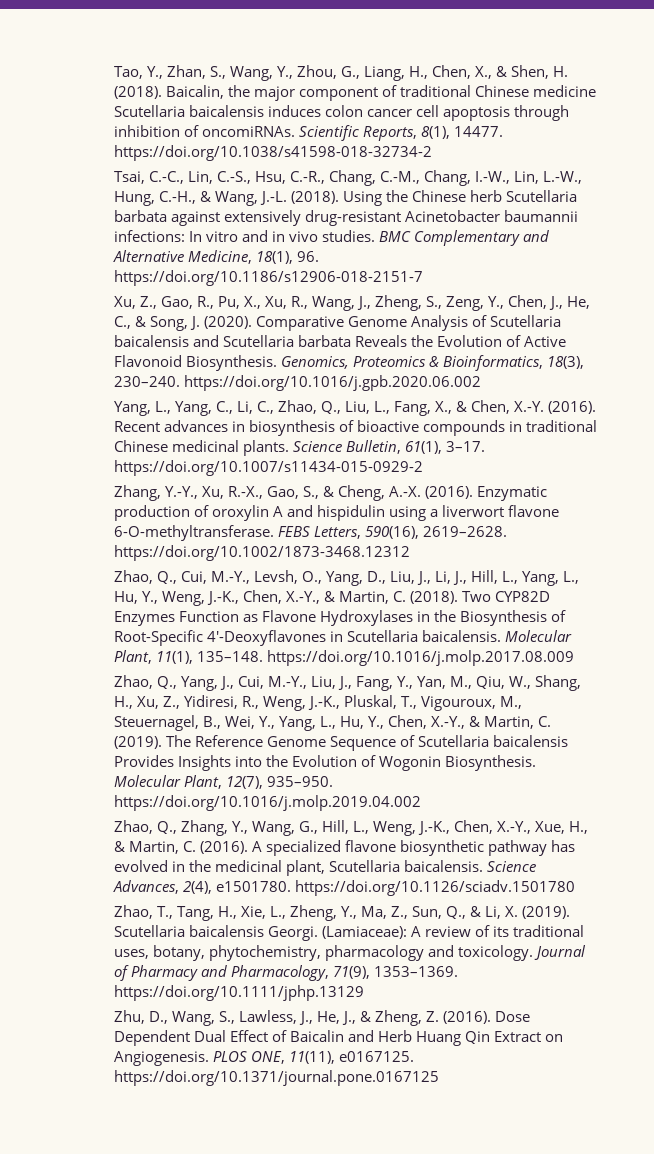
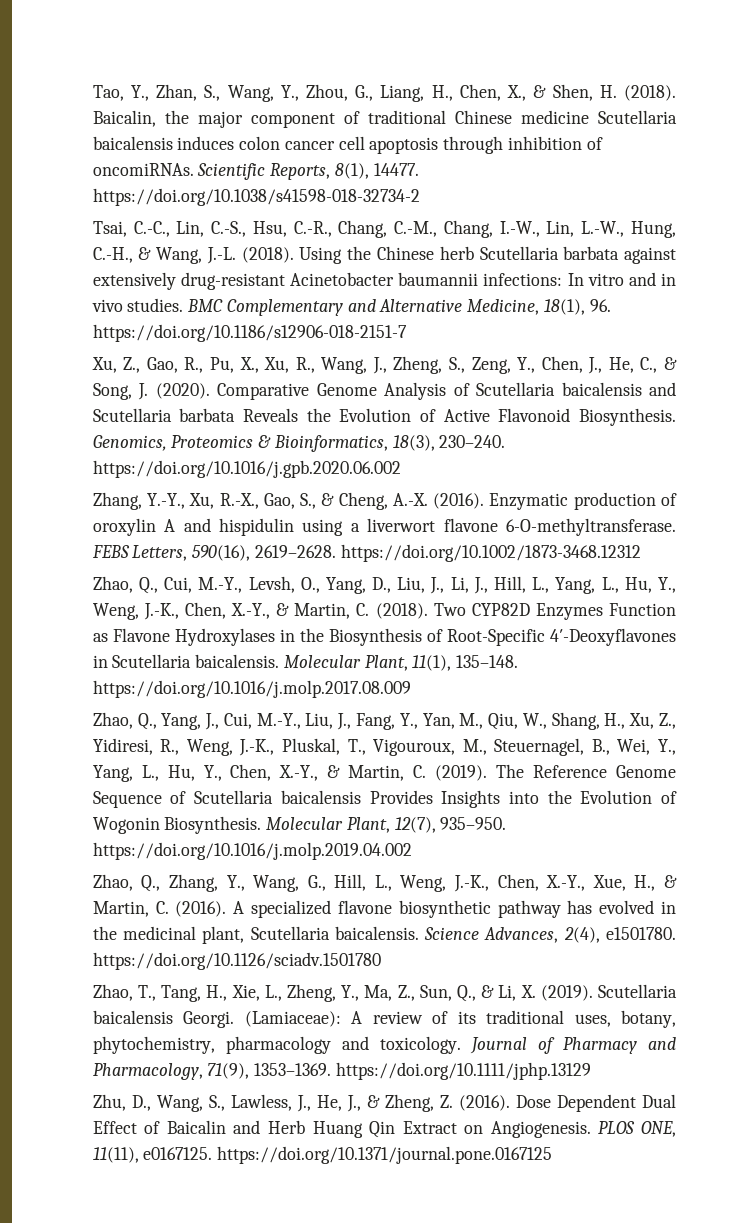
- Yang, L., Yang, C., Li, C., Zhao, Q., Liu, L., Fang, X., & Chen, X.-Y. (2016). Recent advances in biosynthesis of bioactive compounds in traditional Chinese medicinal plants. Science Bulletin, 61(1), 3–17. https://doi.org/10.1007/s11434-015-0929-2

